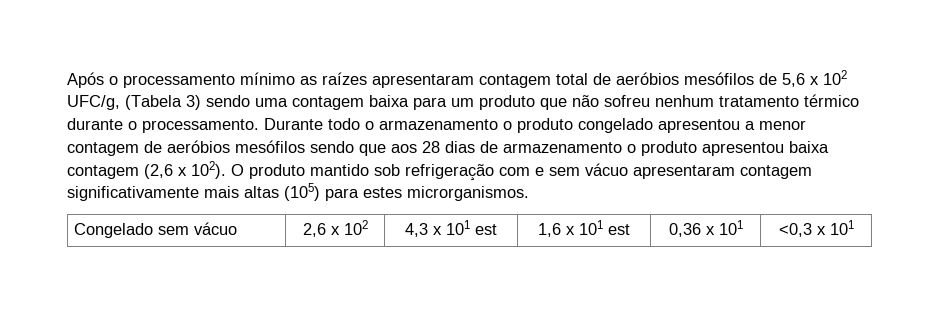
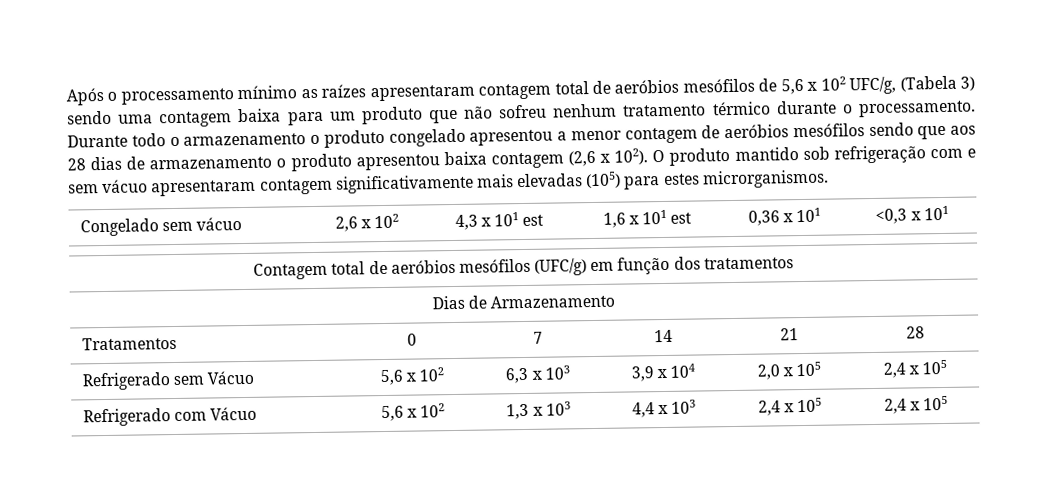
- O produto mantido sob refrigeração com e sem vácuo apresentaram contagem significativamente mais altas (105) para estes microrganismos.
+ O produto mantido sob refrigeração com e sem vácuo apresentaram contagem significativamente mais elevadas (105) para estes microrganismos.
+ Contagem total de aeróbios mesófilos (UFC/g) em função dos tratamentos
+ Dias de Armazenamento
+ Tratamentos | 0 | 7 | 14 | 21 | 28
+ Refrigerado sem Vácuo | 5,6 x 102 | 6,3 x 103 | 3,9 x 104 | 2,0 x 105 | 2,4 x 105
+ Refrigerado com Vácuo | 5,6 x 102 | 1,3 x 103 | 4,4 x 103 | 2,4 x 105 | 2,4 x 105

